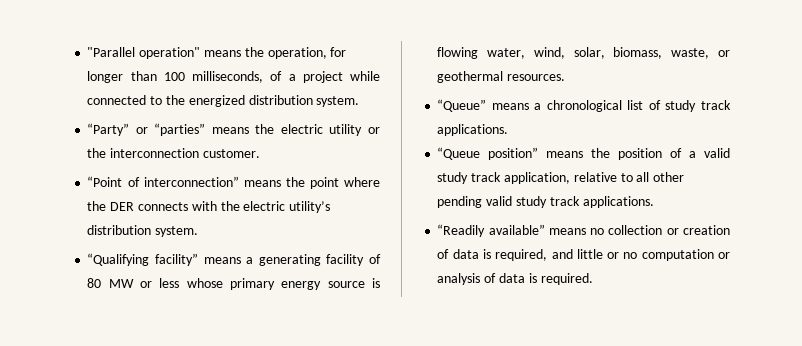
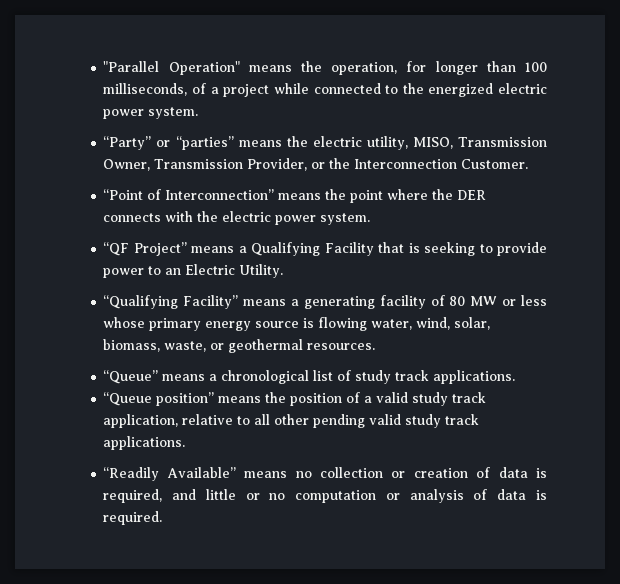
- "Parallel operation" means the operation, for longer than 100 milliseconds, of a project while connected to the energized distribution system.
+ "Parallel Operation" means the operation, for longer than 100 milliseconds, of a project while connected to the energized electric power system.
- “Party” or “parties” means the electric utility or the interconnection customer.
+ “Party” or “parties” means the electric utility, MISO, Transmission Owner, Transmission Provider, or the Interconnection Customer.
- “Point of interconnection” means the point where the DER connects with the electric utility’s distribution system.
+ “Point of Interconnection” means the point where the DER connects with the electric power system.
+ “QF Project” means a Qualifying Facility that is seeking to provide power to an Electric Utility.
- “Qualifying facility” means a generating facility of 80 MW or less whose primary energy source is flowing water, wind, solar, biomass, waste, or geothermal resources.
+ “Qualifying Facility” means a generating facility of 80 MW or less whose primary energy source is flowing water, wind, solar, biomass, waste, or geothermal resources.
- “Readily available” means no collection or creation of data is required, and little or no computation or analysis of data is required.
+ “Readily Available” means no collection or creation of data is required, and little or no computation or analysis of data is required.

